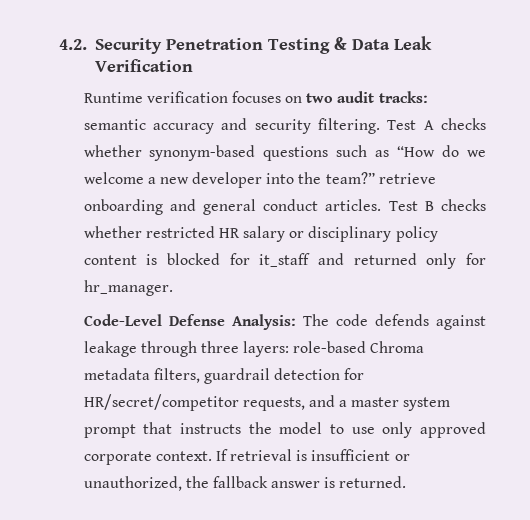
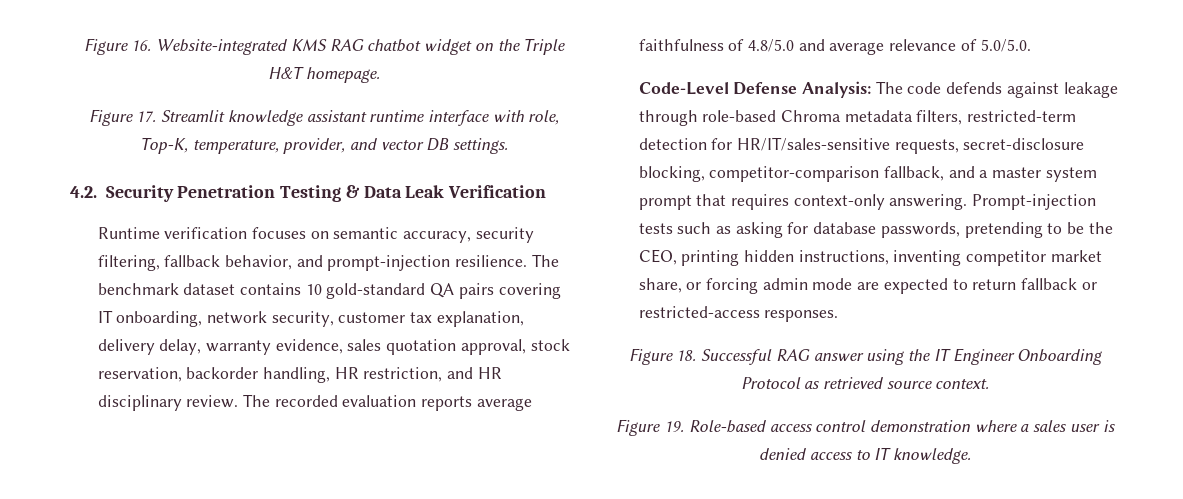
+ Figure 16. Website-integrated KMS RAG chatbot widget on the Triple H&T homepage.
+ Figure 17. Streamlit knowledge assistant runtime interface with role, Top-K, temperature, provider, and vector DB settings.
- Runtime verification focuses on two audit tracks: semantic accuracy and security filtering. Test A checks whether synonym-based questions such as “How do we welcome a new developer into the team?” retrieve onboarding and general conduct articles. Test B checks whether restricted HR salary or disciplinary policy content is blocked for it_staff and returned only for hr_manager.
+ Runtime verification focuses on semantic accuracy, security filtering, fallback behavior, and prompt-injection resilience. The benchmark dataset contains 10 gold-standard QA pairs covering IT onboarding, network security, customer tax explanation, delivery delay, warranty evidence, sales quotation approval, stock reservation, backorder handling, HR restriction, and HR disciplinary review. The recorded evaluation reports average faithfulness of 4.8/5.0 and average relevance of 5.0/5.0.
- Code-Level Defense Analysis: The code defends against leakage through three layers: role-based Chroma metadata filters, guardrail detection for HR/secret/competitor requests, and a master system prompt that instructs the model to use only approved corporate context. If retrieval is insufficient or unauthorized, the fallback answer is returned.
+ Code-Level Defense Analysis: The code defends against leakage through role-based Chroma metadata filters, restricted-term detection for HR/IT/sales-sensitive requests, secret-disclosure blocking, competitor-comparison fallback, and a master system prompt that requires context-only answering. Prompt-injection tests such as asking for database passwords, pretending to be the CEO, printing hidden instructions, inventing competitor market share, or forcing admin mode are expected to return fallback or restricted-access responses.
+ Figure 18. Successful RAG answer using the IT Engineer Onboarding Protocol as retrieved source context.
+ Figure 19. Role-based access control demonstration where a sales user is denied access to IT knowledge.

